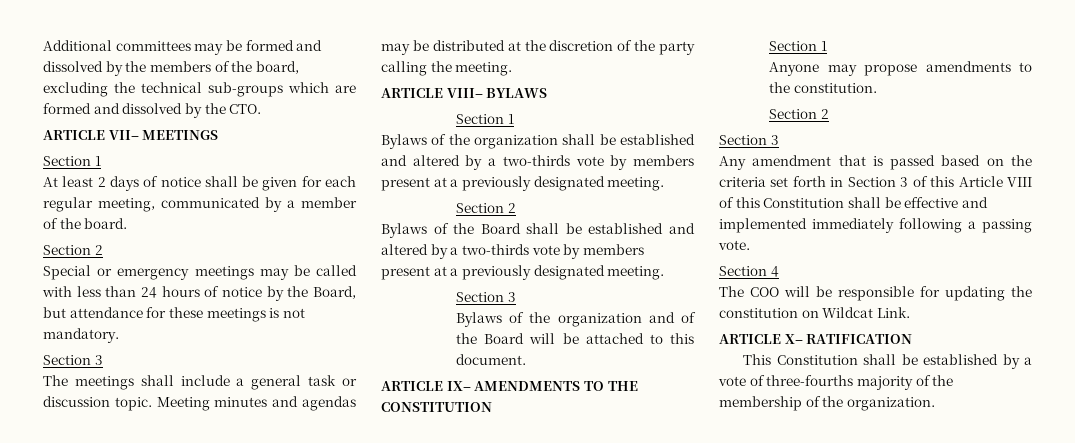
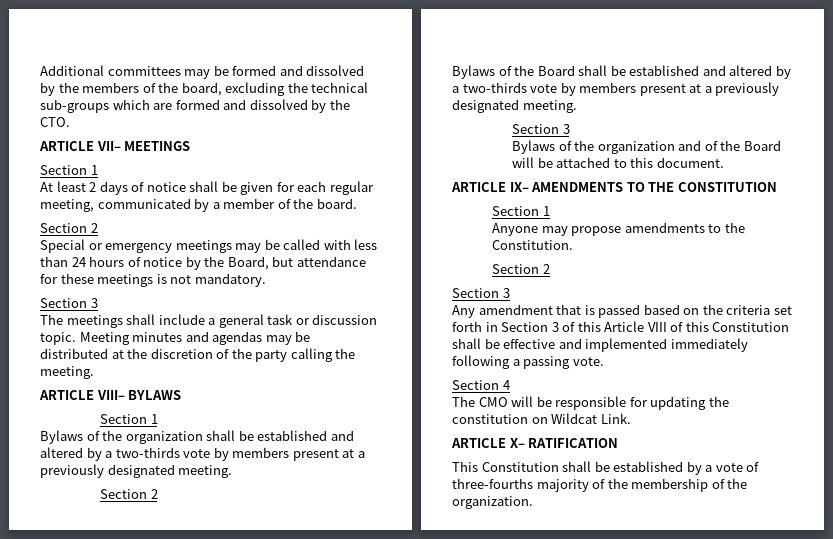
- Anyone may propose amendments to the constitution.
+ Anyone may propose amendments to the Constitution.
- The COO will be responsible for updating the constitution on Wildcat Link.
+ The CMO will be responsible for updating the constitution on Wildcat Link.

